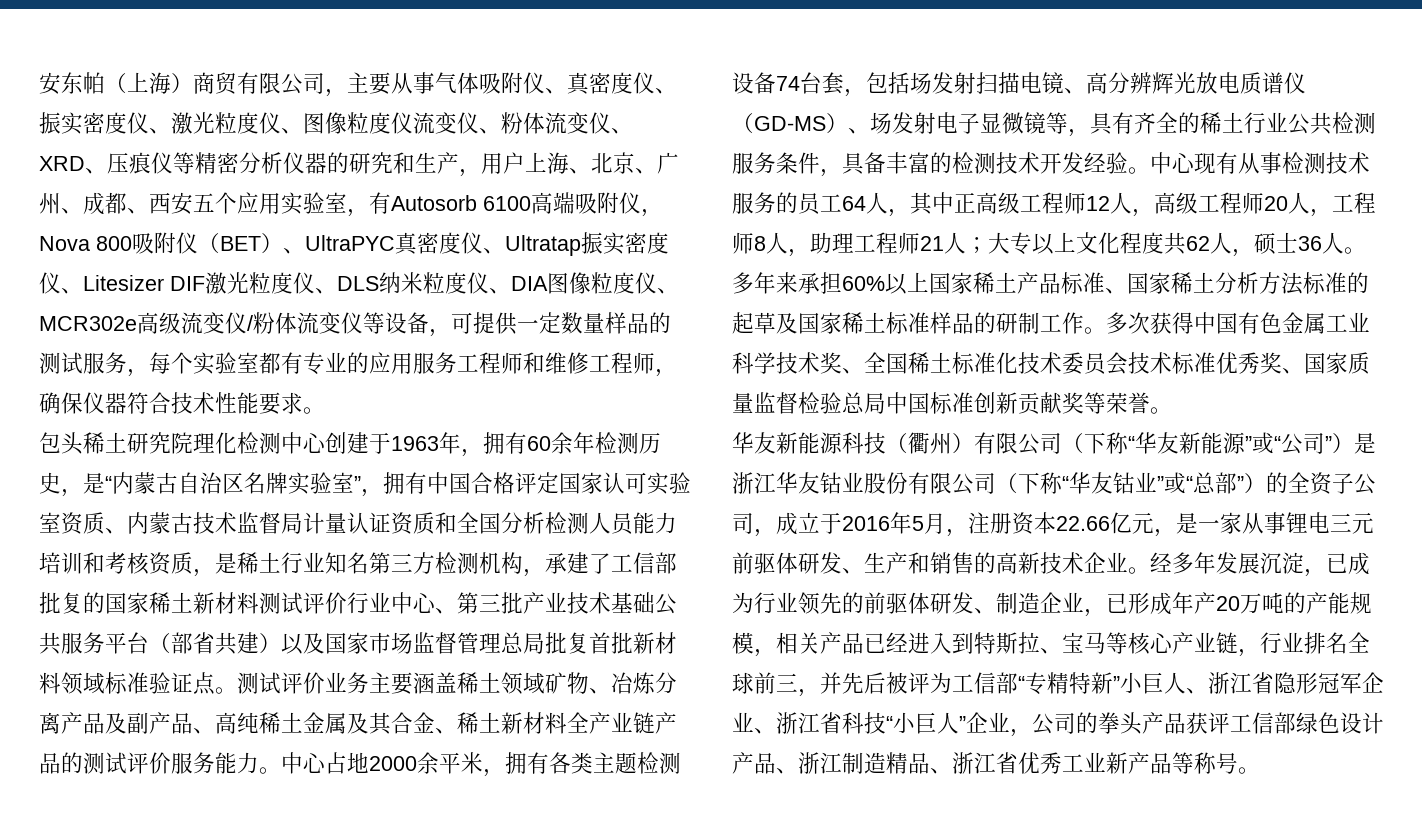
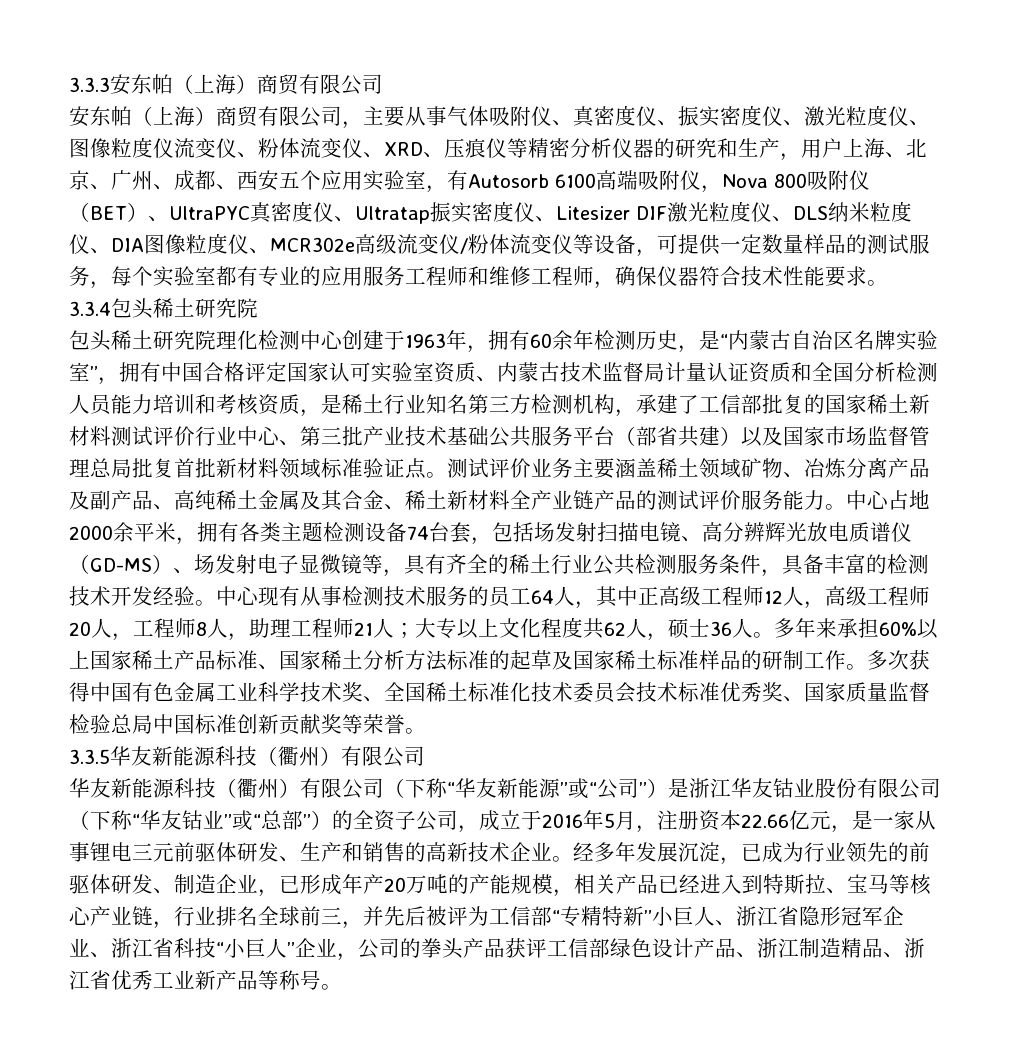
+ 3.3.3安东帕（上海）商贸有限公司
+ 3.3.4包头稀土研究院
+ 3.3.5华友新能源科技（衢州）有限公司

